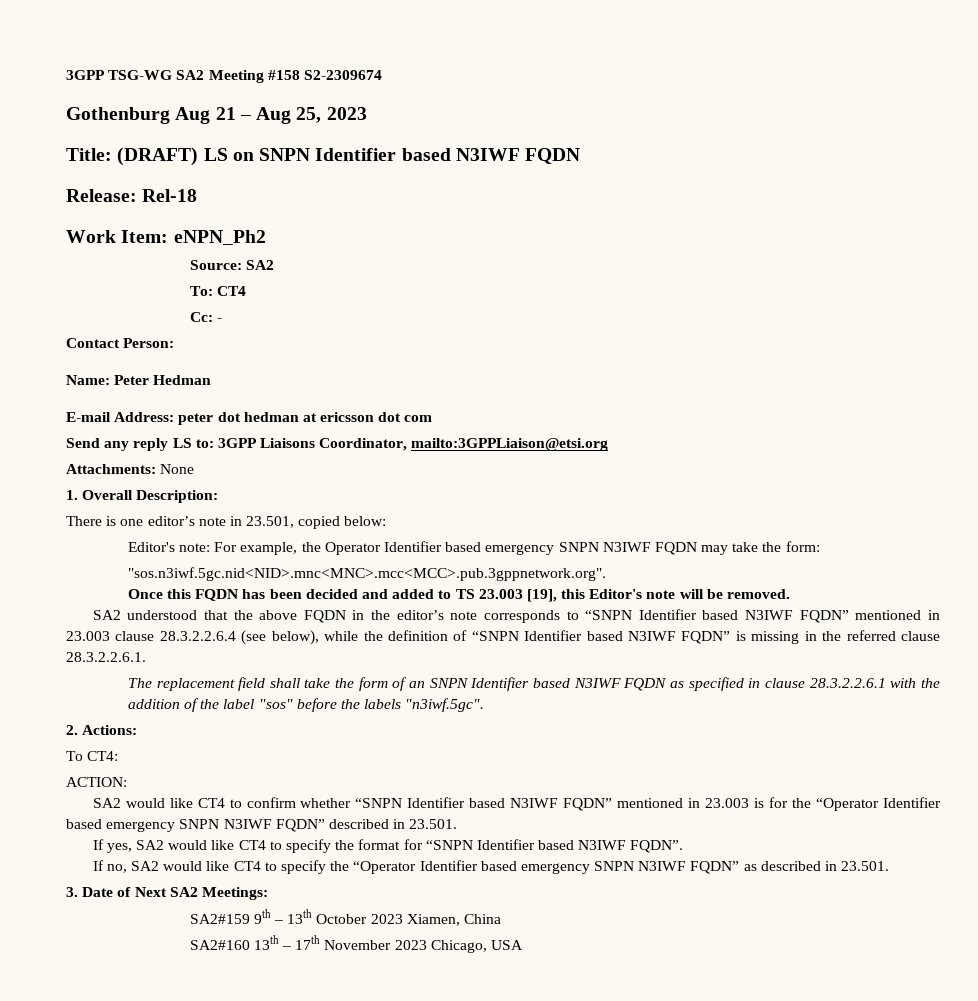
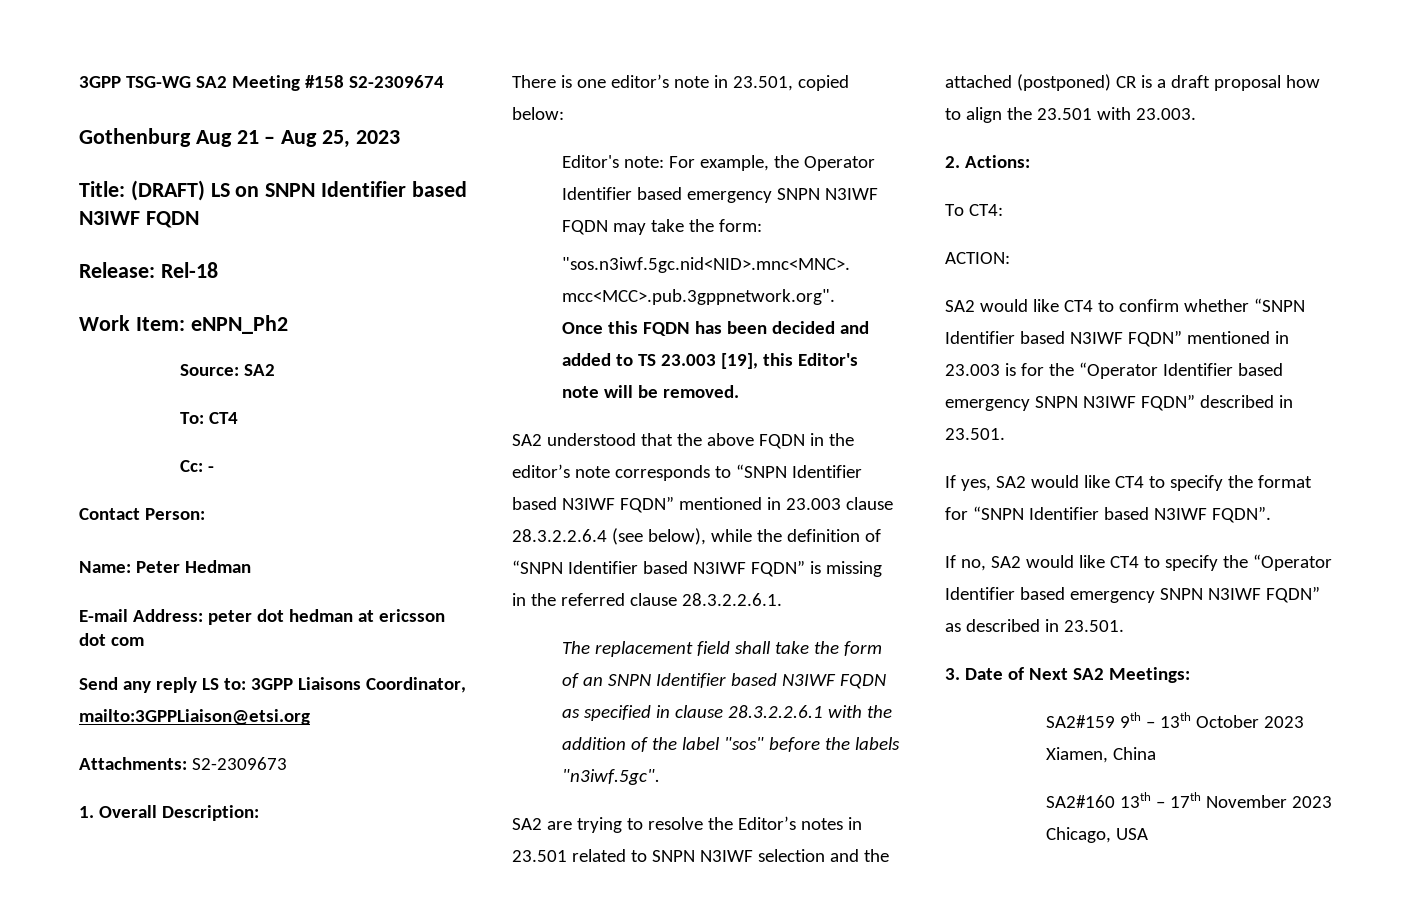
- Attachments: None
+ Attachments: S2-2309673
+ SA2 are trying to resolve the Editor’s notes in 23.501 related to SNPN N3IWF selection and the attached (postponed) CR is a draft proposal how to align the 23.501 with 23.003.

